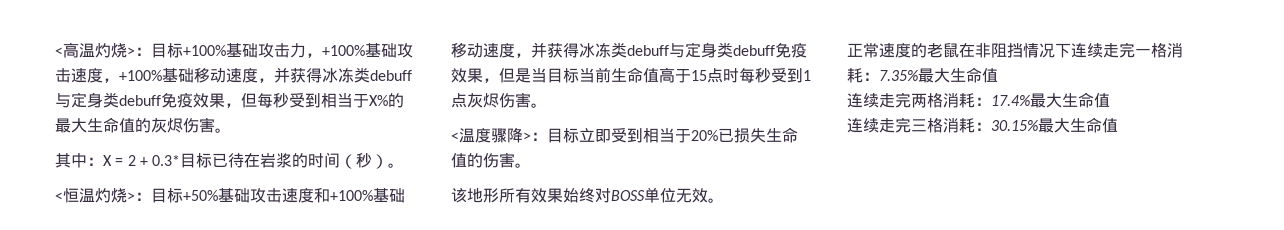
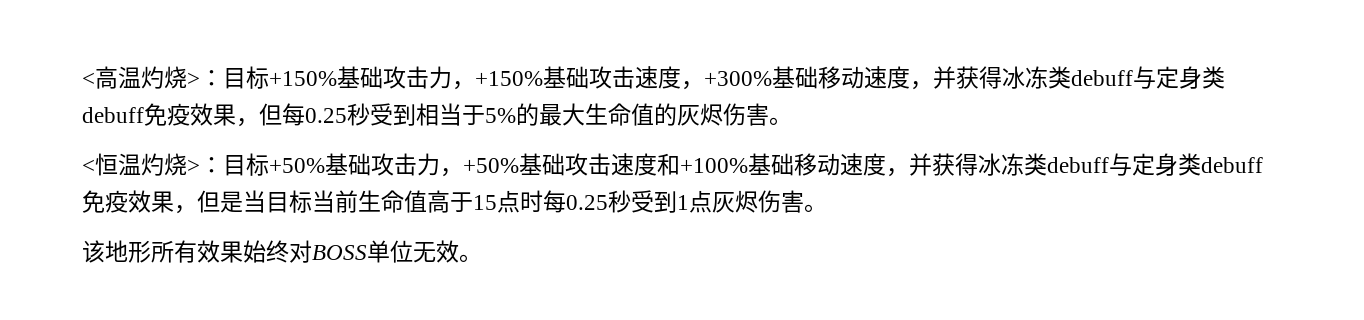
- <高温灼烧>：目标+100%基础攻击力，+100%基础攻击速度，+100%基础移动速度，并获得冰冻类debuff与定身类debuff免疫效果，但每秒受到相当于X%的最大生命值的灰烬伤害。
+ <高温灼烧>：目标+150%基础攻击力，+150%基础攻击速度，+300%基础移动速度，并获得冰冻类debuff与定身类debuff免疫效果，但每0.25秒受到相当于5%的最大生命值的灰烬伤害。
- 其中：X = 2 + 0.3*目标已待在岩浆的时间（秒）。
- <恒温灼烧>：目标+50%基础攻击速度和+100%基础移动速度，并获得冰冻类debuff与定身类debuff免疫效果，但是当目标当前生命值高于15点时每秒受到1点灰烬伤害。
+ <恒温灼烧>：目标+50%基础攻击力，+50%基础攻击速度和+100%基础移动速度，并获得冰冻类debuff与定身类debuff免疫效果，但是当目标当前生命值高于15点时每0.25秒受到1点灰烬伤害。
- <温度骤降>：目标立即受到相当于20%已损失生命值的伤害。
- 正常速度的老鼠在非阻挡情况下连续走完一格消耗：7.35%最大生命值
- 连续走完两格消耗：17.4%最大生命值
- 连续走完三格消耗：30.15%最大生命值

